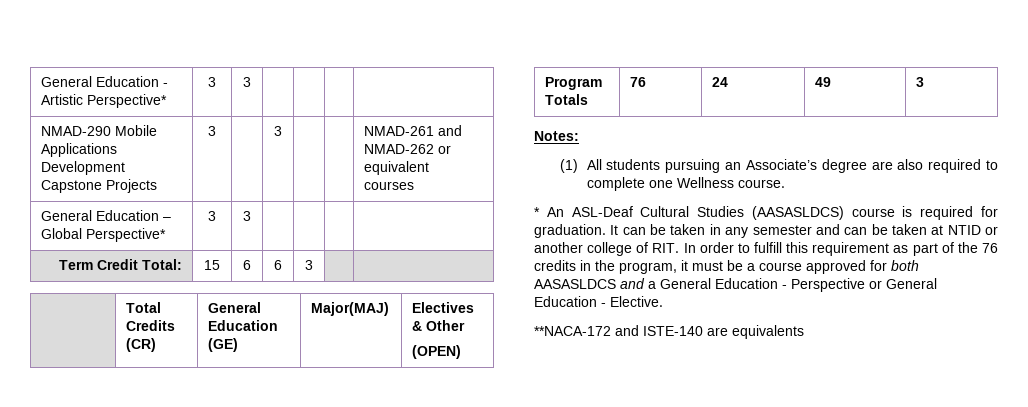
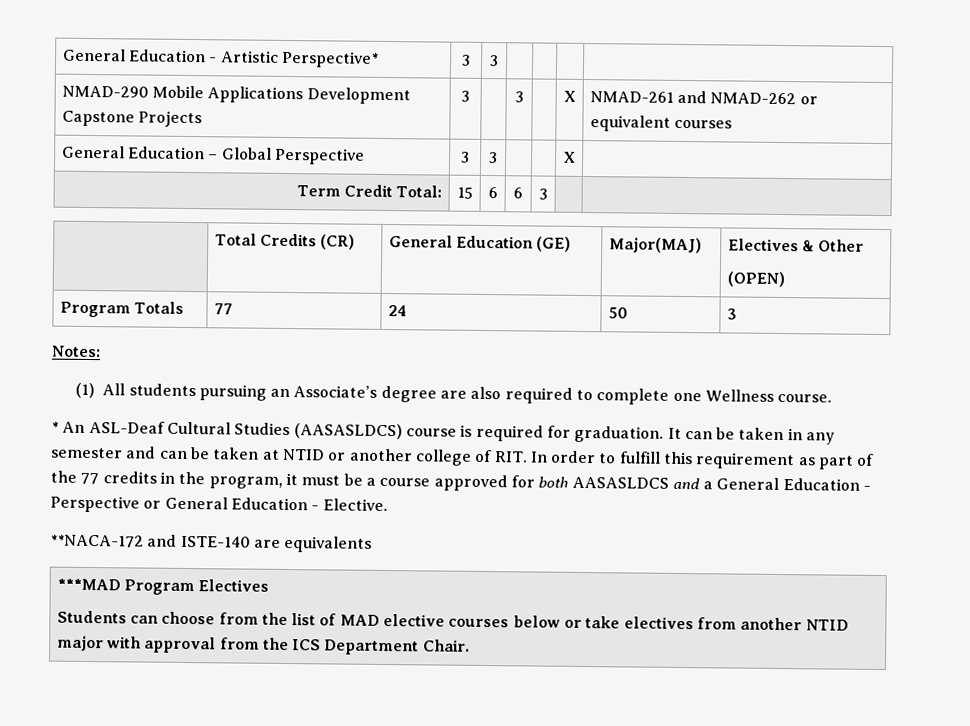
- NMAD-290 Mobile Applications Development Capstone Projects | 3 | | 3 | | | NMAD-261 and NMAD-262 or equivalent courses
+ NMAD-290 Mobile Applications Development Capstone Projects | 3 | | 3 | | X | NMAD-261 and NMAD-262 or equivalent courses
- General Education – Global Perspective* | 3 | 3 | | | |
+ General Education – Global Perspective | 3 | 3 | | | X |
- Program Totals | 76 | 24 | 49 | 3
+ Program Totals | 77 | 24 | 50 | 3
- It can be taken in any semester and can be taken at NTID or another college of RIT. In order to fulfill this requirement as part of the 76 credits in the program, it must be a course approved for both AASASLDCS and a General Education - Perspective or General Education - Elective.
+ It can be taken in any semester and can be taken at NTID or another college of RIT. In order to fulfill this requirement as part of the 77 credits in the program, it must be a course approved for both AASASLDCS and a General Education - Perspective or General Education - Elective.
+ ***MAD Program Electives
+ Students can choose from the list of MAD elective courses below or take electives from another NTID major with approval from the ICS Department Chair.

